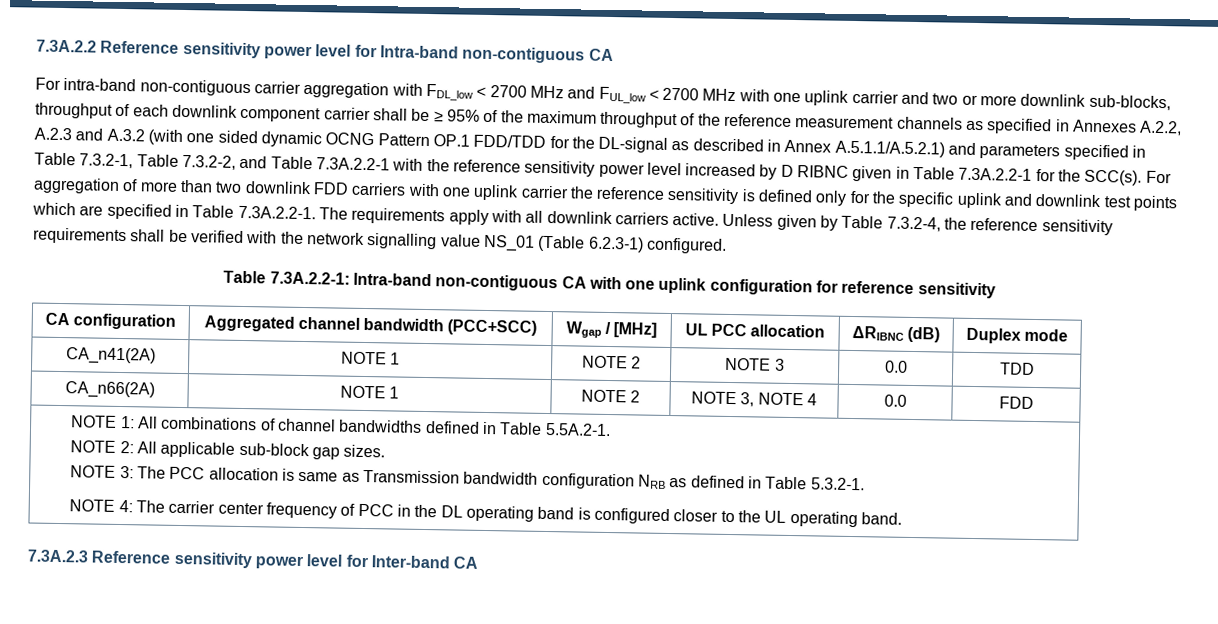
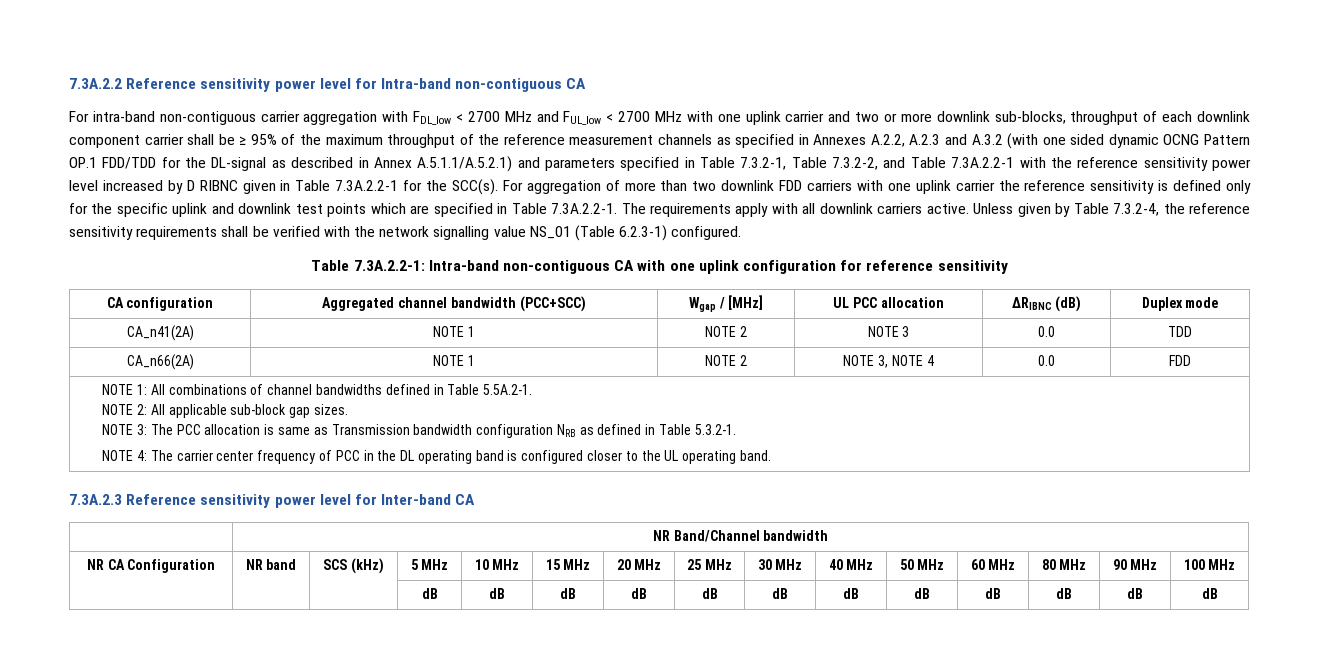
+ | NR Band/Channel bandwidth
+ NR CA Configuration | NR band | SCS (kHz) | 5 MHz | 10 MHz | 15 MHz | 20 MHz | 25 MHz | 30 MHz | 40 MHz | 50 MHz | 60 MHz | 80 MHz | 90 MHz | 100 MHz
+ | | | dB | dB | dB | dB | dB | dB | dB | dB | dB | dB | dB | dB

